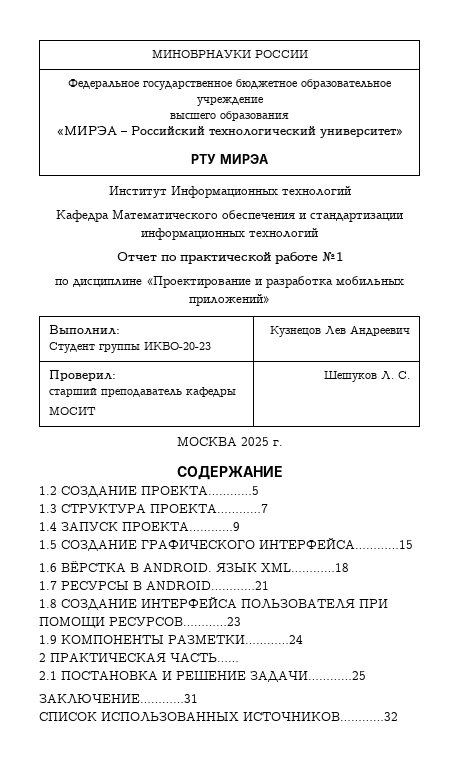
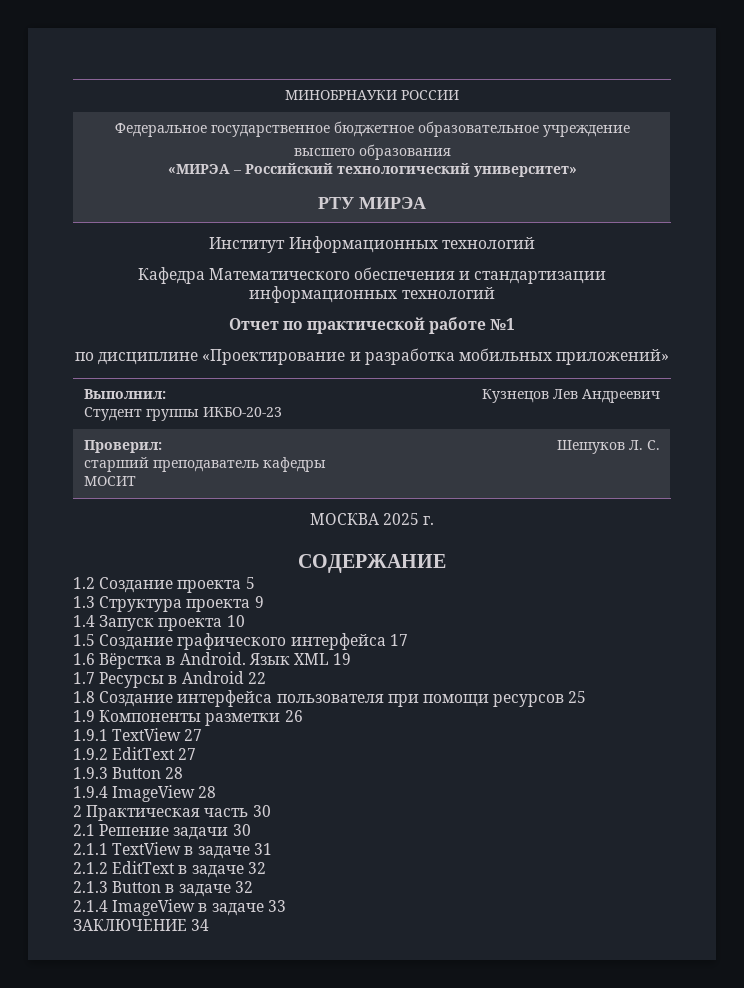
- 1.2 СОЗДАНИЕ ПРОЕКТА…………5
- 1.3 СТРУКТУРА ПРОЕКТА…………7
- 1.4 ЗАПУСК ПРОЕКТА…………9
- 1.5 СОЗДАНИЕ ГРАФИЧЕСКОГО ИНТЕРФЕЙСА…………15
- 1.6 ВЁРСТКА В ANDROID. ЯЗЫК XML…………18
- 1.7 РЕСУРСЫ В ANDROID…………21
- 1.8 СОЗДАНИЕ ИНТЕРФЕЙСА ПОЛЬЗОВАТЕЛЯ ПРИ ПОМОЩИ РЕСУРСОВ…………23
- 1.9 КОМПОНЕНТЫ РАЗМЕТКИ…………24
- 2 ПРАКТИЧЕСКАЯ ЧАСТЬ……
- 2.1 ПОСТАНОВКА И РЕШЕНИЕ ЗАДАЧИ…………25
- ЗАКЛЮЧЕНИЕ…………31
- СПИСОК ИСПОЛЬЗОВАННЫХ ИСТОЧНИКОВ…………32
+ 1.2 Создание проекта 5
+ 1.3 Структура проекта 9
+ 1.4 Запуск проекта 10
+ 1.5 Создание графического интерфейса 17
+ 1.6 Вёрстка в Android. Язык XML 19
+ 1.7 Ресурсы в Android 22
+ 1.8 Создание интерфейса пользователя при помощи ресурсов 25
+ 1.9 Компоненты разметки 26
+ 1.9.1 TextView 27
+ 1.9.2 EditText 27
+ 1.9.3 Button 28
+ 1.9.4 ImageView 28
+ 2 Практическая часть 30
+ 2.1 Решение задачи 30
+ 2.1.1 TextView в задаче 31
+ 2.1.2 EditText в задаче 32
+ 2.1.3 Button в задаче 32
+ 2.1.4 ImageView в задаче 33
+ ЗАКЛЮЧЕНИЕ 34

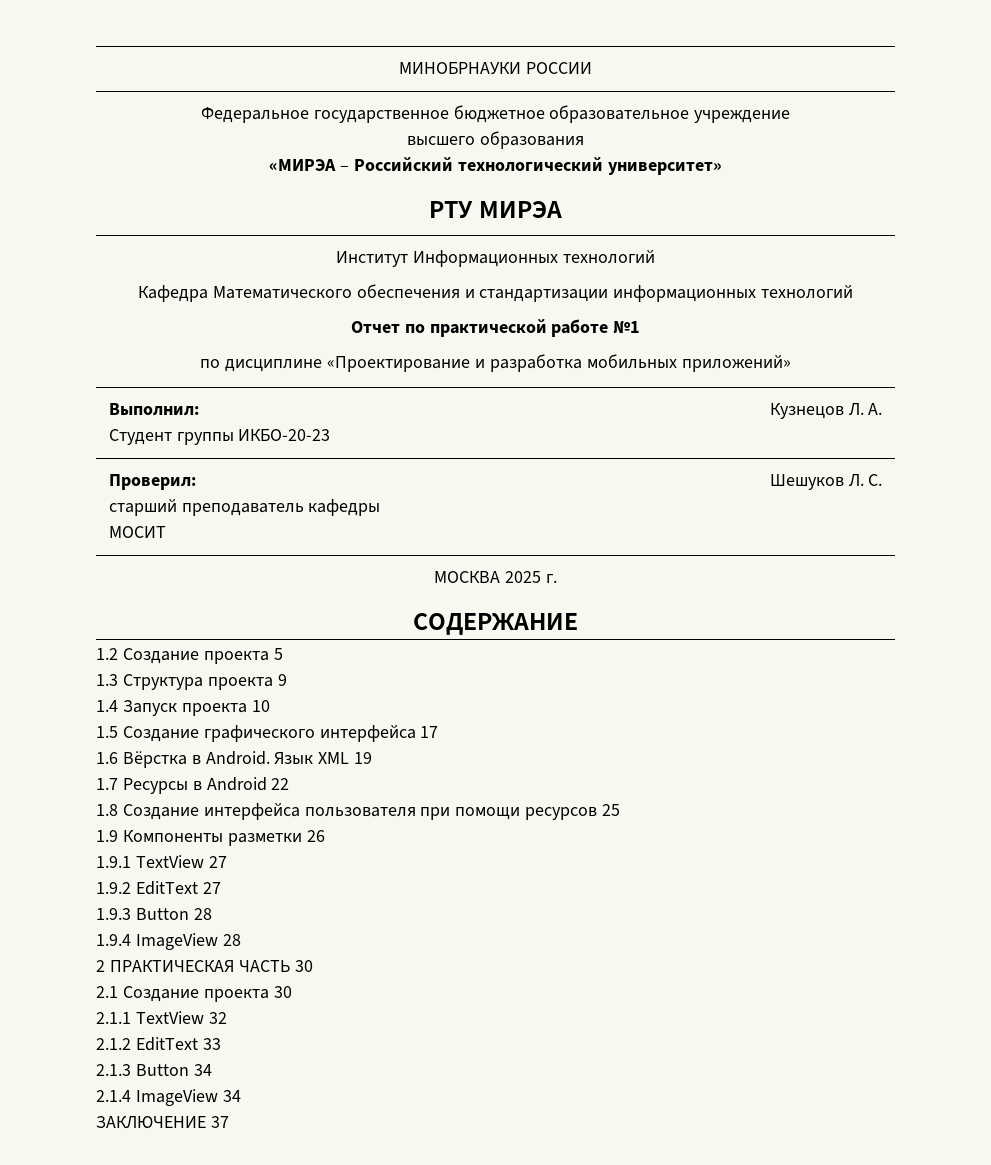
  Выполнил:
- Студент группы ИКБО-20-23 | Кузнецов Лев Андреевич
+ Студент группы ИКБО-20-23 | Кузнецов Л. А.
- 2 Практическая часть 30
+ 2 ПРАКТИЧЕСКАЯ ЧАСТЬ 30
- 2.1 Решение задачи 30
+ 2.1 Создание проекта 30
- 2.1.1 TextView в задаче 31
+ 2.1.1 TextView 32
- 2.1.2 EditText в задаче 32
+ 2.1.2 EditText 33
- 2.1.3 Button в задаче 32
+ 2.1.3 Button 34
- 2.1.4 ImageView в задаче 33
+ 2.1.4 ImageView 34
- ЗАКЛЮЧЕНИЕ 34
+ ЗАКЛЮЧЕНИЕ 37

